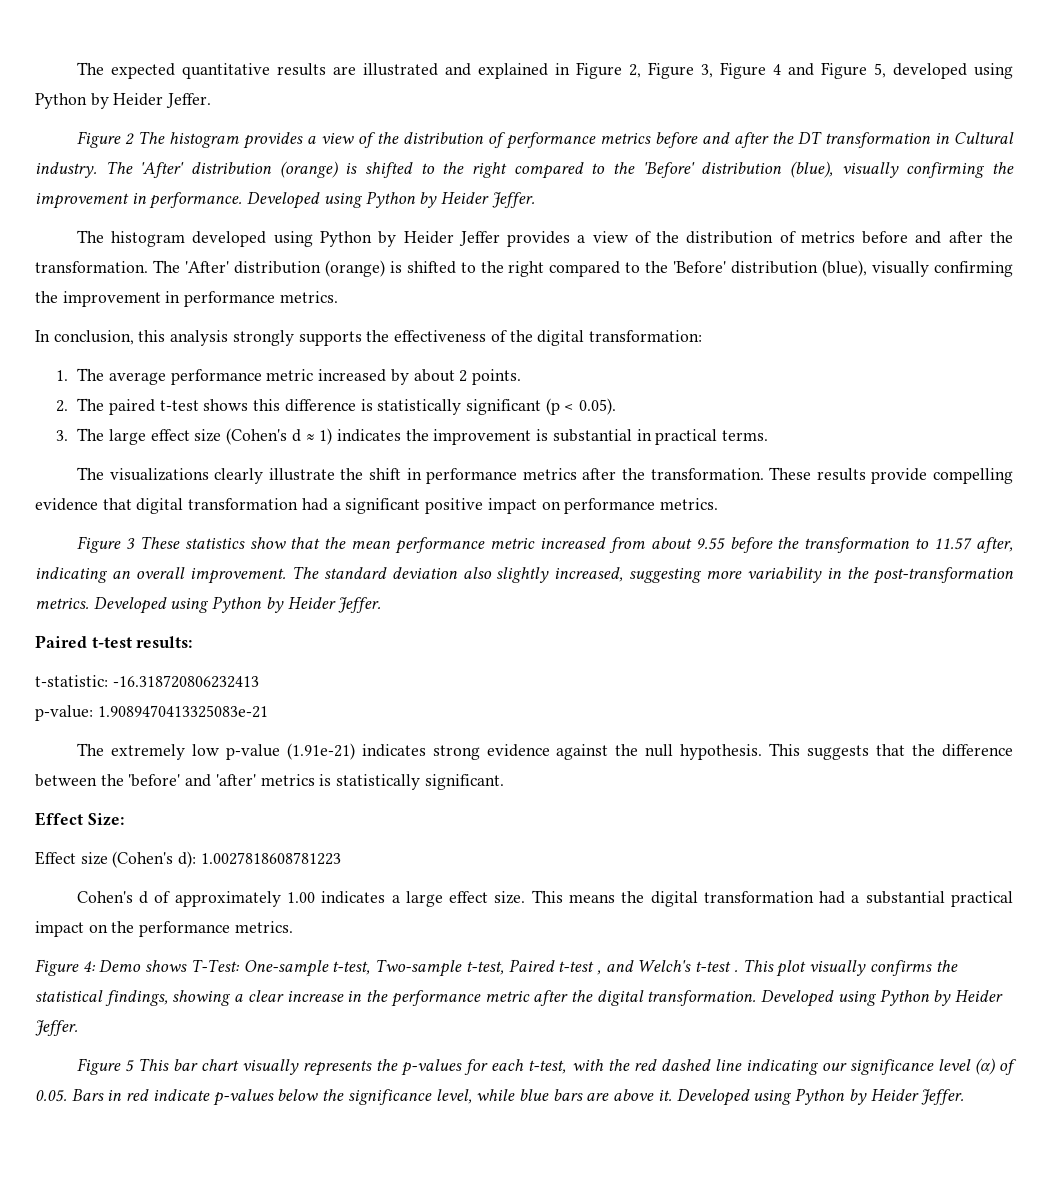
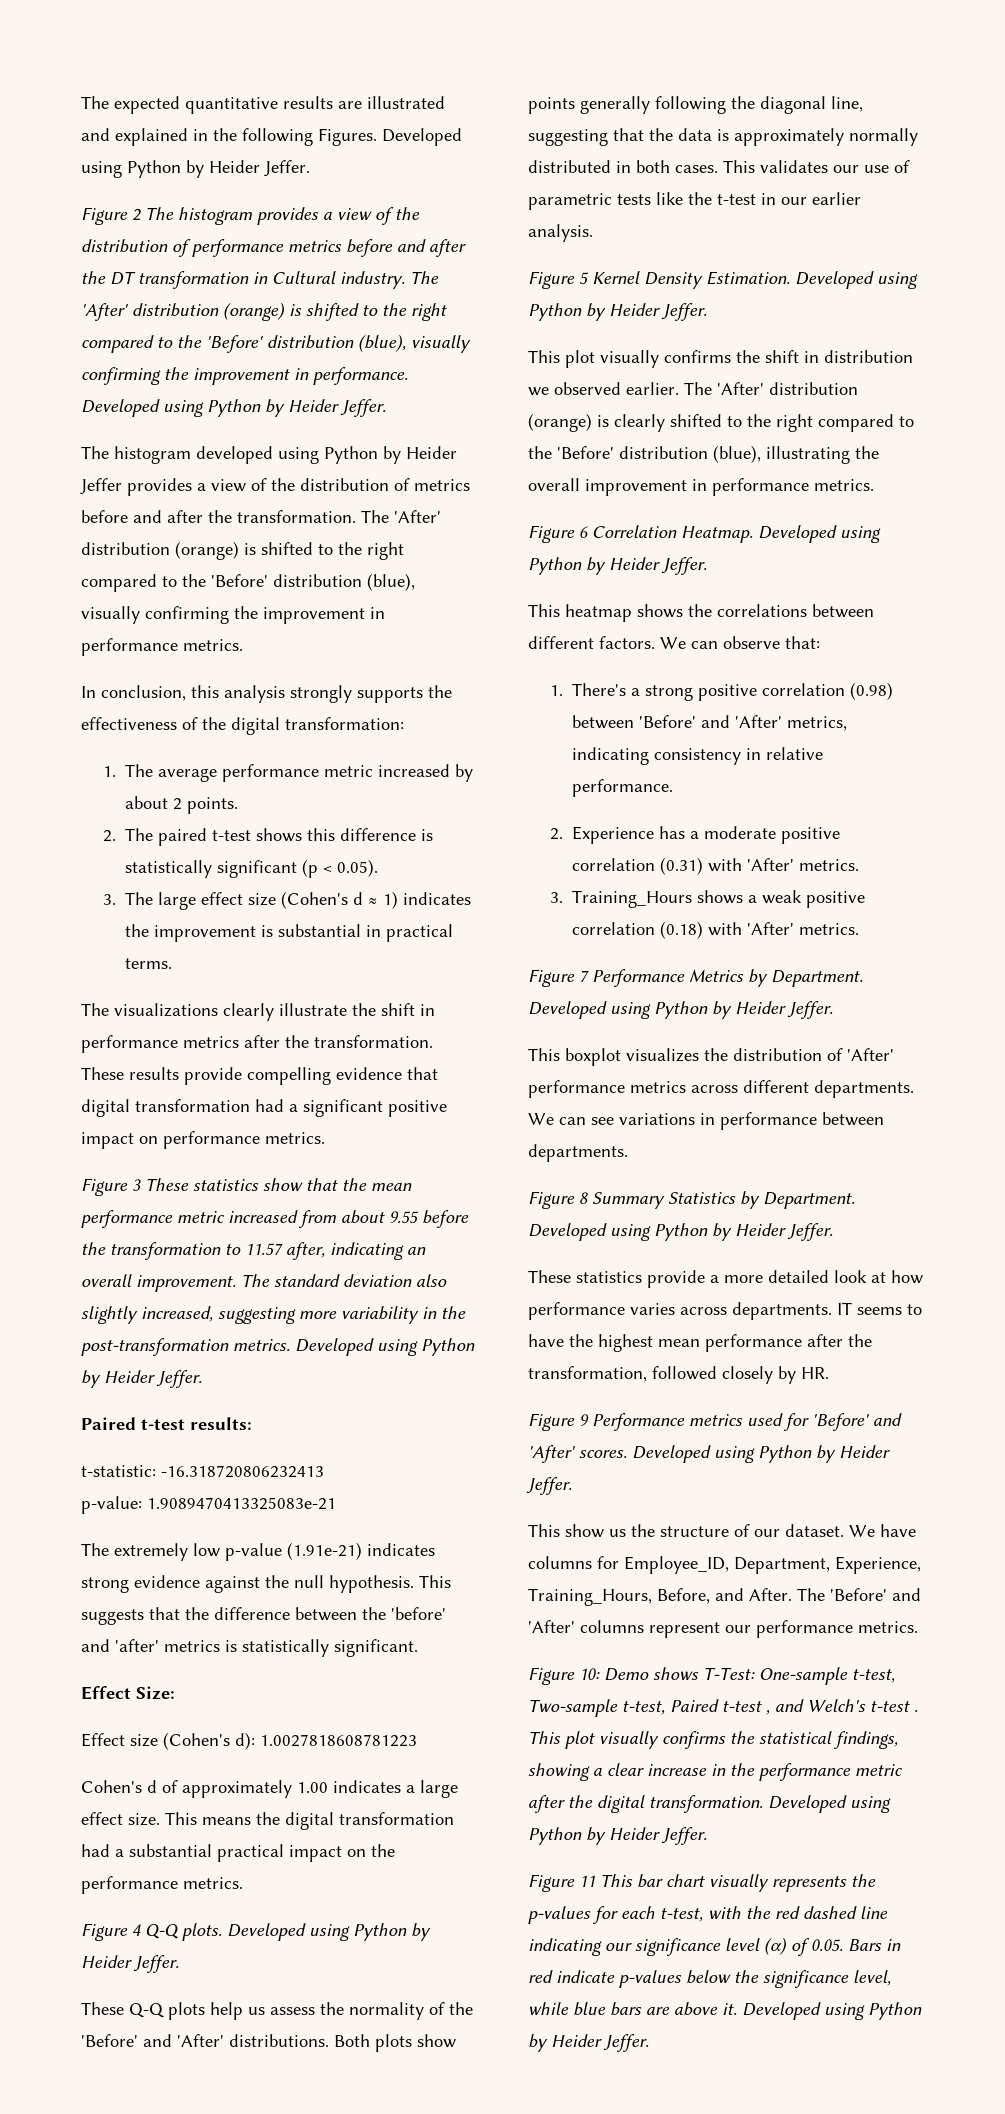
- The expected quantitative results are illustrated and explained in Figure 2, Figure 3, Figure 4 and Figure 5, developed using Python by Heider Jeffer.
+ The expected quantitative results are illustrated and explained in the following Figures. Developed using Python by Heider Jeffer.
- Figure 4: Demo shows T-Test: One-sample t-test, Two-sample t-test, Paired t-test , and Welch's t-test .
+ Figure 4 Q-Q plots. Developed using Python by Heider Jeffer.
+ These Q-Q plots help us assess the normality of the 'Before' and 'After' distributions. Both plots show points generally following the diagonal line, suggesting that the data is approximately normally distributed in both cases. This validates our use of parametric tests like the t-test in our earlier analysis.
+ Figure 5 Kernel Density Estimation. Developed using Python by Heider Jeffer.
+ This plot visually confirms the shift in distribution we observed earlier. The 'After' distribution (orange) is clearly shifted to the right compared to the 'Before' distribution (blue), illustrating the overall improvement in performance metrics.
+ Figure 6 Correlation Heatmap. Developed using Python by Heider Jeffer.
+ This heatmap shows the correlations between different factors. We can observe that:
+ 1. There's a strong positive correlation (0.98) between 'Before' and 'After' metrics, indicating consistency in relative performance.
+ 2. Experience has a moderate positive correlation (0.31) with 'After' metrics.
+ 3. Training_Hours shows a weak positive correlation (0.18) with 'After' metrics.
+ Figure 7 Performance Metrics by Department. Developed using Python by Heider Jeffer.
+ This boxplot visualizes the distribution of 'After' performance metrics across different departments. We can see variations in performance between departments.
+ Figure 8 Summary Statistics by Department. Developed using Python by Heider Jeffer.
+ These statistics provide a more detailed look at how performance varies across departments. IT seems to have the highest mean performance after the transformation, followed closely by HR.
+ Figure 9 Performance metrics used for 'Before' and 'After' scores. Developed using Python by Heider Jeffer.
+ This show us the structure of our dataset. We have columns for Employee_ID, Department, Experience, Training_Hours, Before, and After. The 'Before' and 'After' columns represent our performance metrics.
+ Figure 10: Demo shows T-Test: One-sample t-test, Two-sample t-test, Paired t-test , and Welch's t-test .
- Figure 5 This bar chart visually represents the p-values for each t-test, with the red dashed line indicating our significance level (α) of 0.05. Bars in red indicate p-values below the significance level, while blue bars are above it.
+ Figure 11 This bar chart visually represents the p-values for each t-test, with the red dashed line indicating our significance level (α) of 0.05. Bars in red indicate p-values below the significance level, while blue bars are above it.

